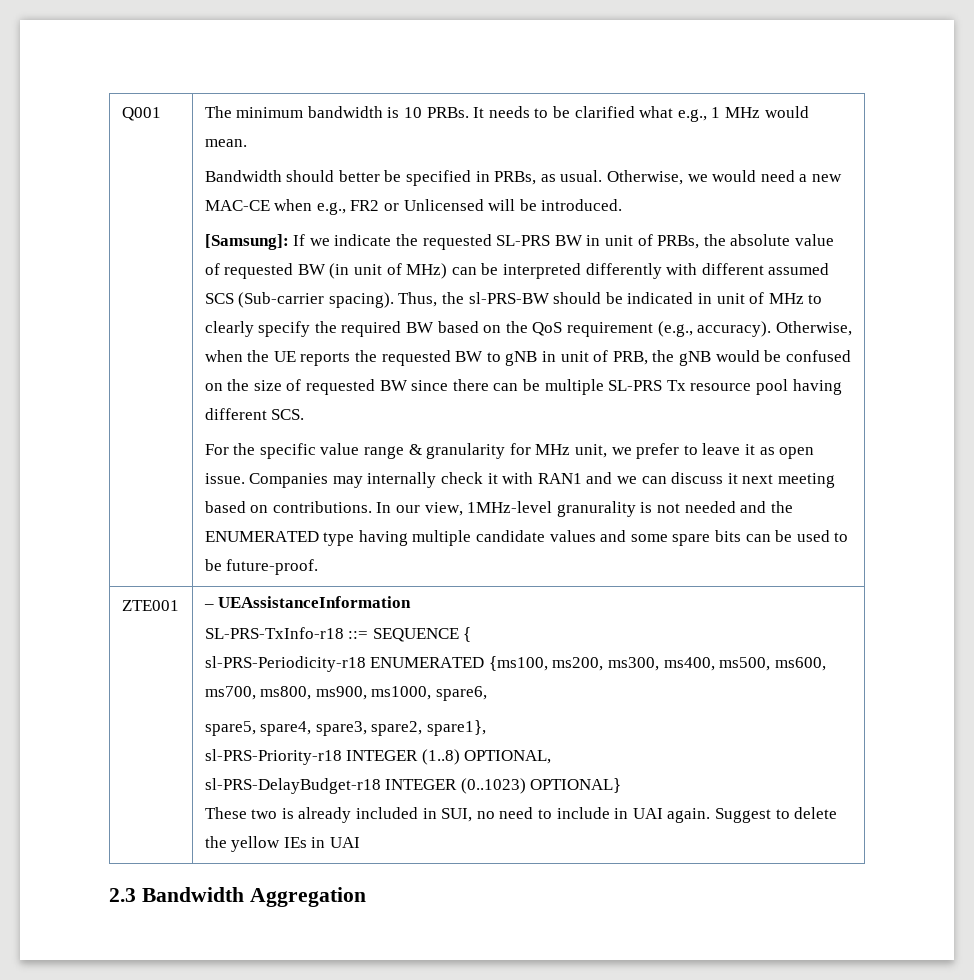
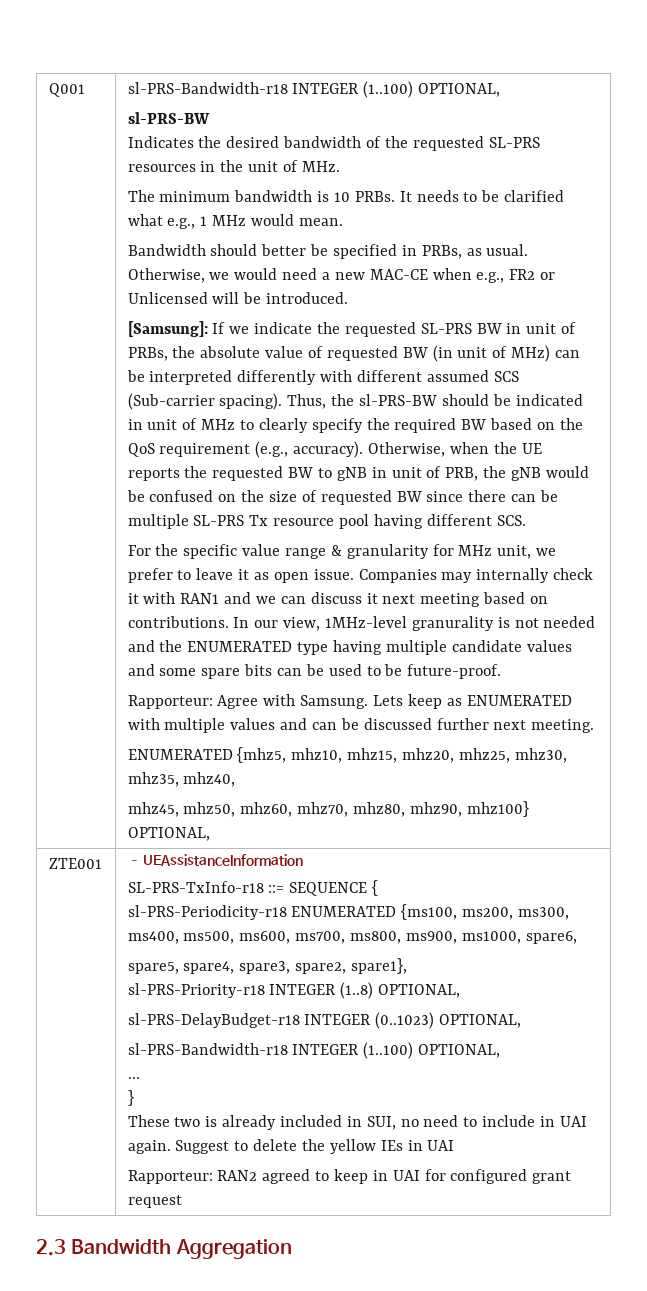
- Q001
+ Q001 | sl-PRS-Bandwidth-r18 INTEGER (1..100) OPTIONAL,
+ sl-PRS-BW
+ Indicates the desired bandwidth of the requested SL-PRS resources in the unit of MHz.
+ Rapporteur: Agree with Samsung. Lets keep as ENUMERATED with multiple values and can be discussed further next meeting.
+ ENUMERATED {mhz5, mhz10, mhz15, mhz20, mhz25, mhz30, mhz35, mhz40,
+ mhz45, mhz50, mhz60, mhz70, mhz80, mhz90, mhz100} OPTIONAL,
- sl-PRS-DelayBudget-r18 INTEGER (0..1023) OPTIONAL}
+ sl-PRS-DelayBudget-r18 INTEGER (0..1023) OPTIONAL,
+ sl-PRS-Bandwidth-r18 INTEGER (1..100) OPTIONAL,
+ ...
+ }
+ Rapporteur: RAN2 agreed to keep in UAI for configured grant request

